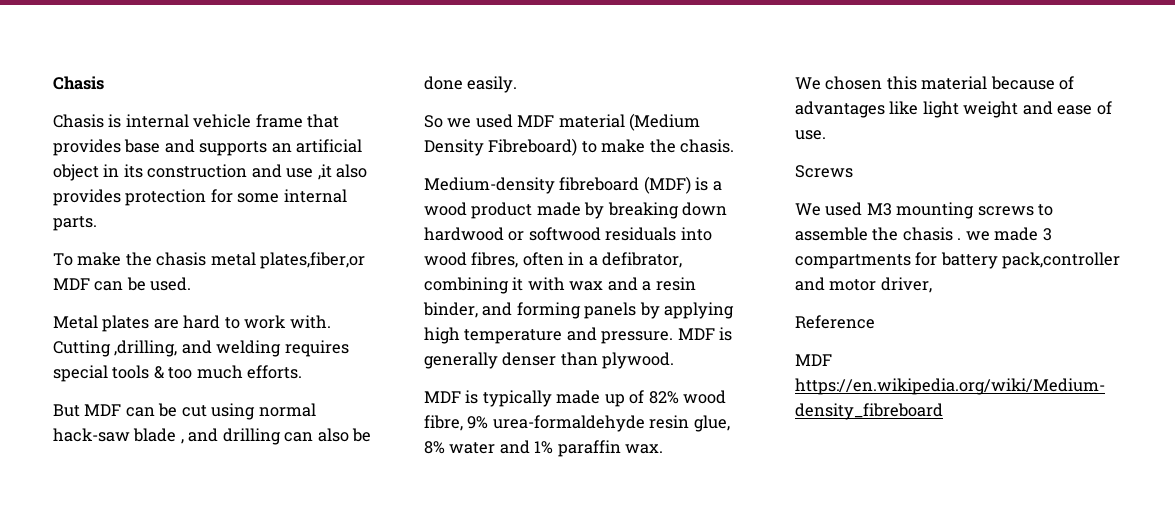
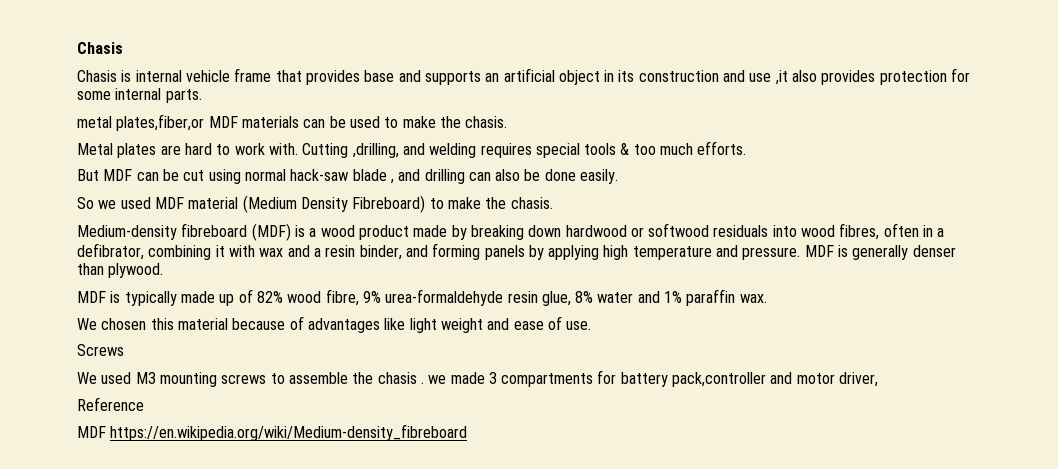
- To make the chasis metal plates,fiber,or MDF can be used.
+ metal plates,fiber,or MDF materials can be used to make the chasis.

